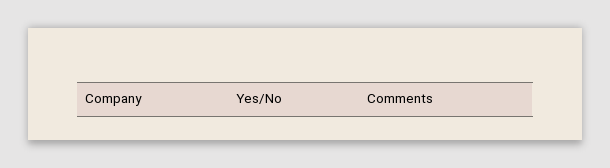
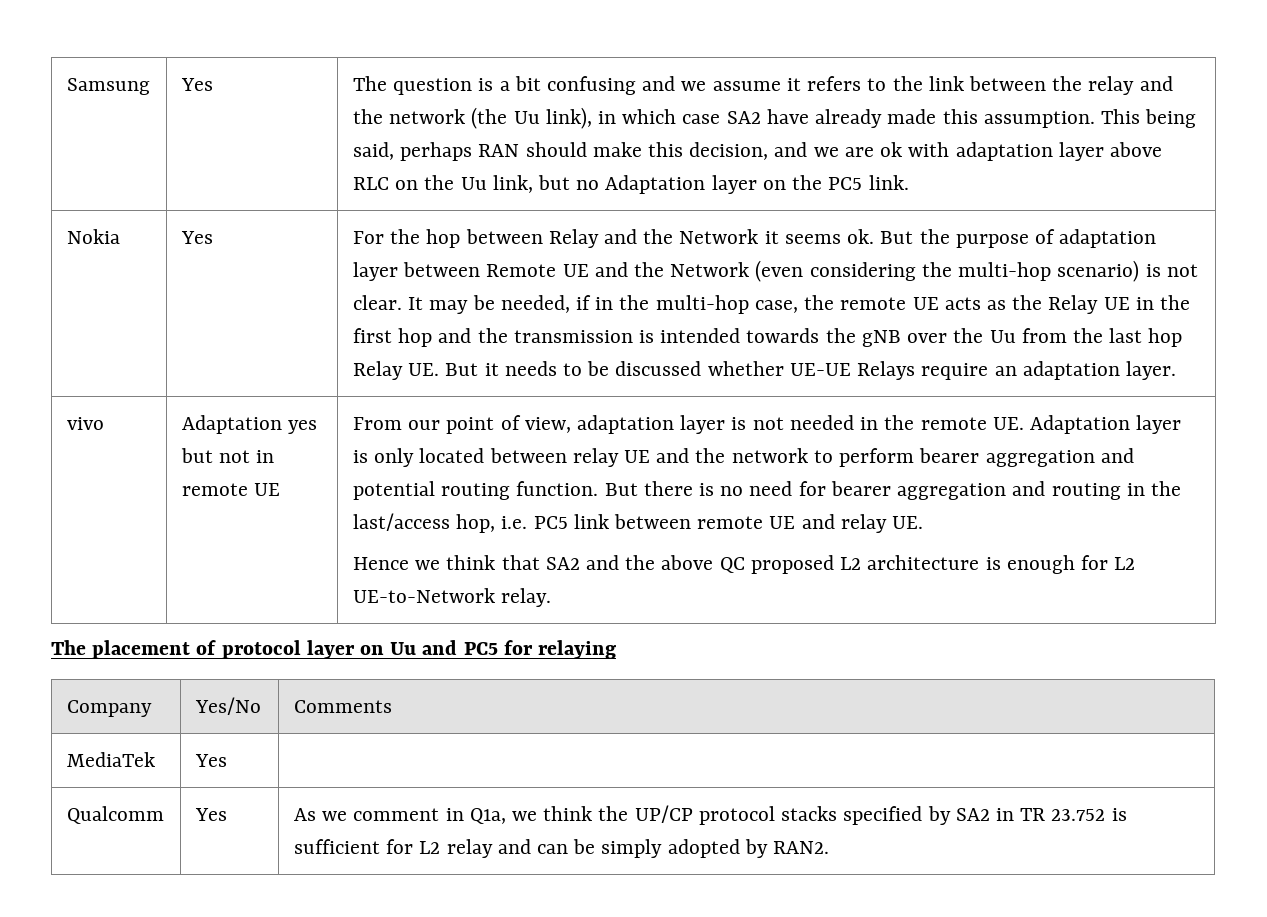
+ Samsung | Yes | The question is a bit confusing and we assume it refers to the link between the relay and the network (the Uu link), in which case SA2 have already made this assumption. This being said, perhaps RAN should make this decision, and we are ok with adaptation layer above RLC on the Uu link, but no Adaptation layer on the PC5 link.
+ Nokia | Yes | For the hop between Relay and the Network it seems ok. But the purpose of adaptation layer between Remote UE and the Network (even considering the multi-hop scenario) is not clear. It may be needed, if in the multi-hop case, the remote UE acts as the Relay UE in the first hop and the transmission is intended towards the gNB over the Uu from the last hop Relay UE. But it needs to be discussed whether UE-UE Relays require an adaptation layer.
+ vivo | Adaptation yes but not in remote UE | From our point of view, adaptation layer is not needed in the remote UE. Adaptation layer is only located between relay UE and the network to perform bearer aggregation and potential routing function. But there is no need for bearer aggregation and routing in the last/access hop, i.e. PC5 link between remote UE and relay UE.
+ Hence we think that SA2 and the above QC proposed L2 architecture is enough for L2 UE-to-Network relay.
+ The placement of protocol layer on Uu and PC5 for relaying
  Company | Yes/No | Comments
+ MediaTek | Yes |
+ Qualcomm | Yes | As we comment in Q1a, we think the UP/CP protocol stacks specified by SA2 in TR 23.752 is sufficient for L2 relay and can be simply adopted by RAN2.

